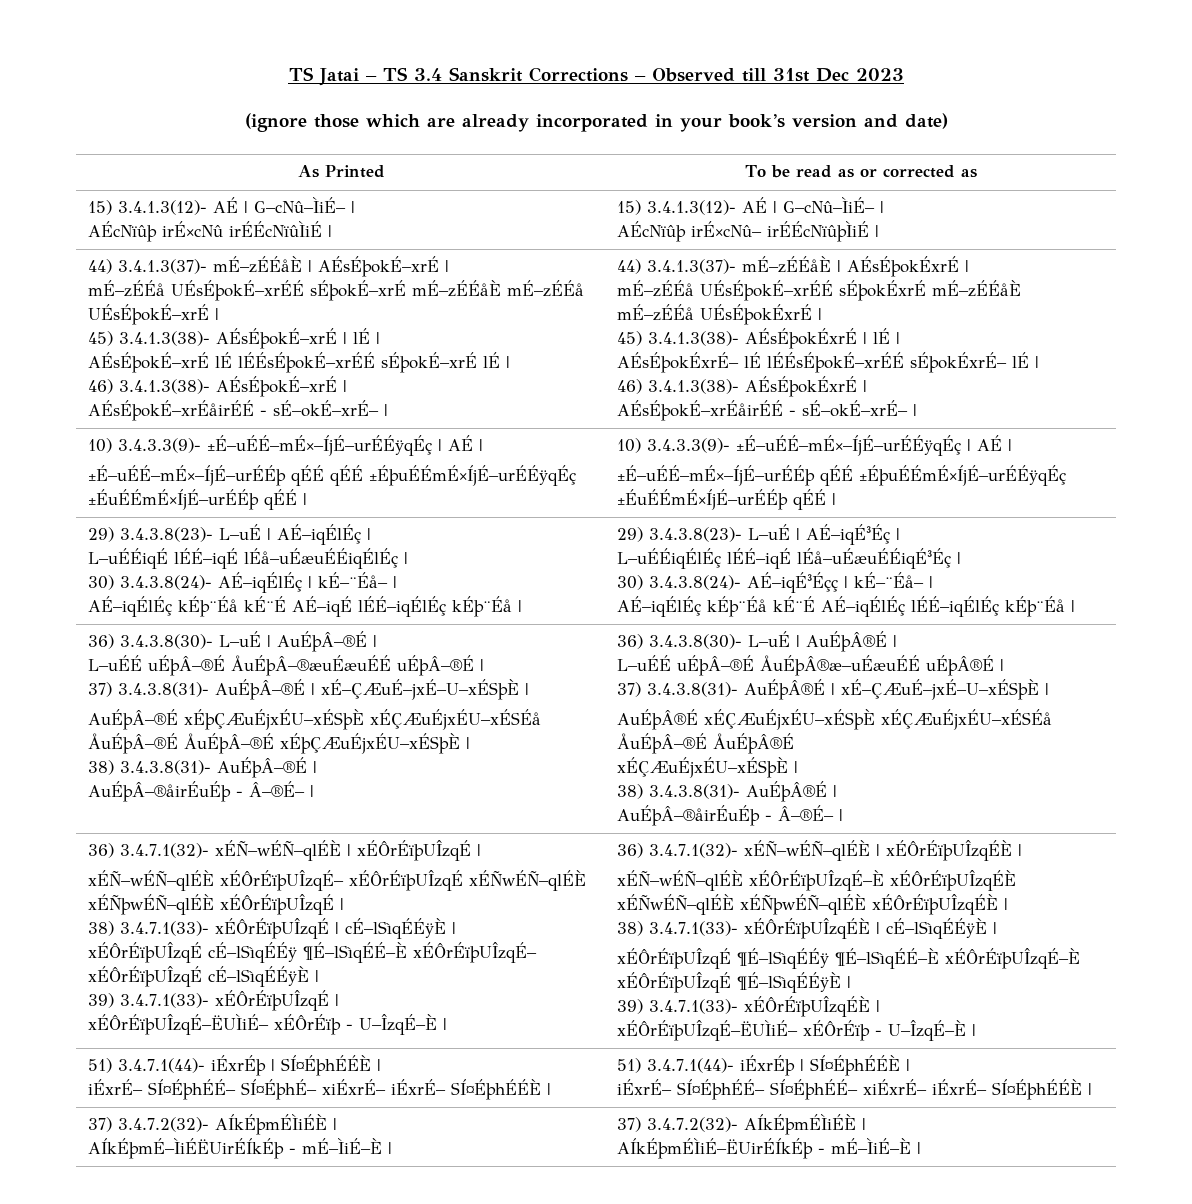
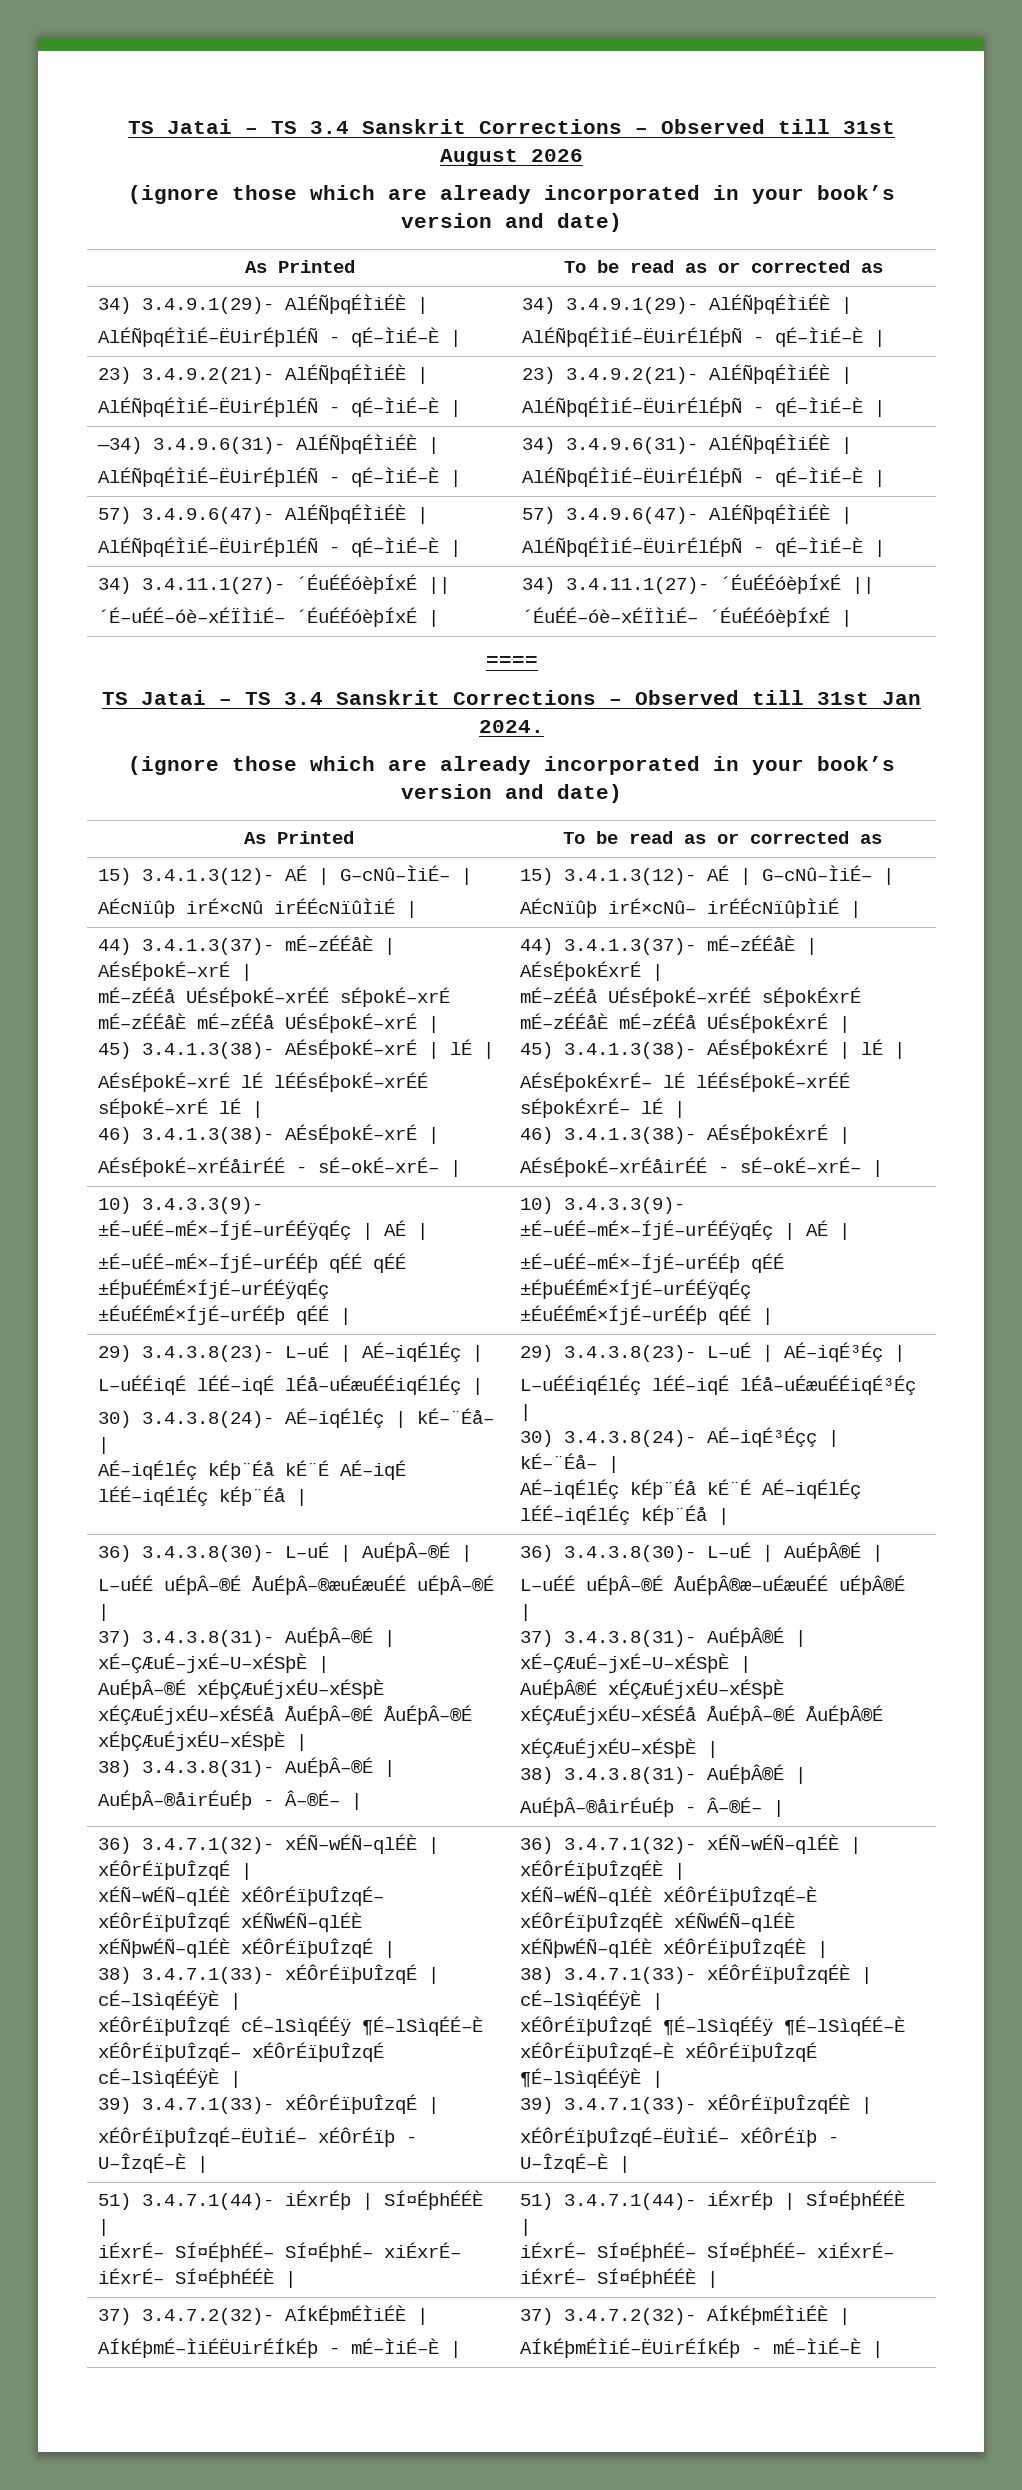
- TS Jatai – TS 3.4 Sanskrit Corrections – Observed till 31st Dec 2023
+ TS Jatai – TS 3.4 Sanskrit Corrections – Observed till 31st August 2026
+ (ignore those which are already incorporated in your book’s version and date)
+ As Printed | To be read as or corrected as
+ 34) 3.4.9.1(29)- AlÉÑþqÉÌiÉÈ |
+ AlÉÑþqÉÌiÉ–ËUirÉþlÉÑ - qÉ–ÌiÉ–È | | 34) 3.4.9.1(29)- AlÉÑþqÉÌiÉÈ |
+ AlÉÑþqÉÌiÉ–ËUirÉlÉþÑ - qÉ–ÌiÉ–È |
+ 23) 3.4.9.2(21)- AlÉÑþqÉÌiÉÈ |
+ AlÉÑþqÉÌiÉ–ËUirÉþlÉÑ - qÉ–ÌiÉ–È | | 23) 3.4.9.2(21)- AlÉÑþqÉÌiÉÈ |
+ AlÉÑþqÉÌiÉ–ËUirÉlÉþÑ - qÉ–ÌiÉ–È |
+ —34) 3.4.9.6(31)- AlÉÑþqÉÌiÉÈ |
+ AlÉÑþqÉÌiÉ–ËUirÉþlÉÑ - qÉ–ÌiÉ–È | | 34) 3.4.9.6(31)- AlÉÑþqÉÌiÉÈ |
+ AlÉÑþqÉÌiÉ–ËUirÉlÉþÑ - qÉ–ÌiÉ–È |
+ 57) 3.4.9.6(47)- AlÉÑþqÉÌiÉÈ |
+ AlÉÑþqÉÌiÉ–ËUirÉþlÉÑ - qÉ–ÌiÉ–È | | 57) 3.4.9.6(47)- AlÉÑþqÉÌiÉÈ |
+ AlÉÑþqÉÌiÉ–ËUirÉlÉþÑ - qÉ–ÌiÉ–È |
+ 34) 3.4.11.1(27)- ´ÉuÉÉóèþÍxÉ ||
+ ´É–uÉÉ–óè–xÉÏÌiÉ– ´ÉuÉÉóèþÍxÉ | | 34) 3.4.11.1(27)- ´ÉuÉÉóèþÍxÉ ||
+ ´ÉuÉÉ–óè–xÉÏÌiÉ– ´ÉuÉÉóèþÍxÉ |
+ ====
+ TS Jatai – TS 3.4 Sanskrit Corrections – Observed till 31st Jan 2024.

